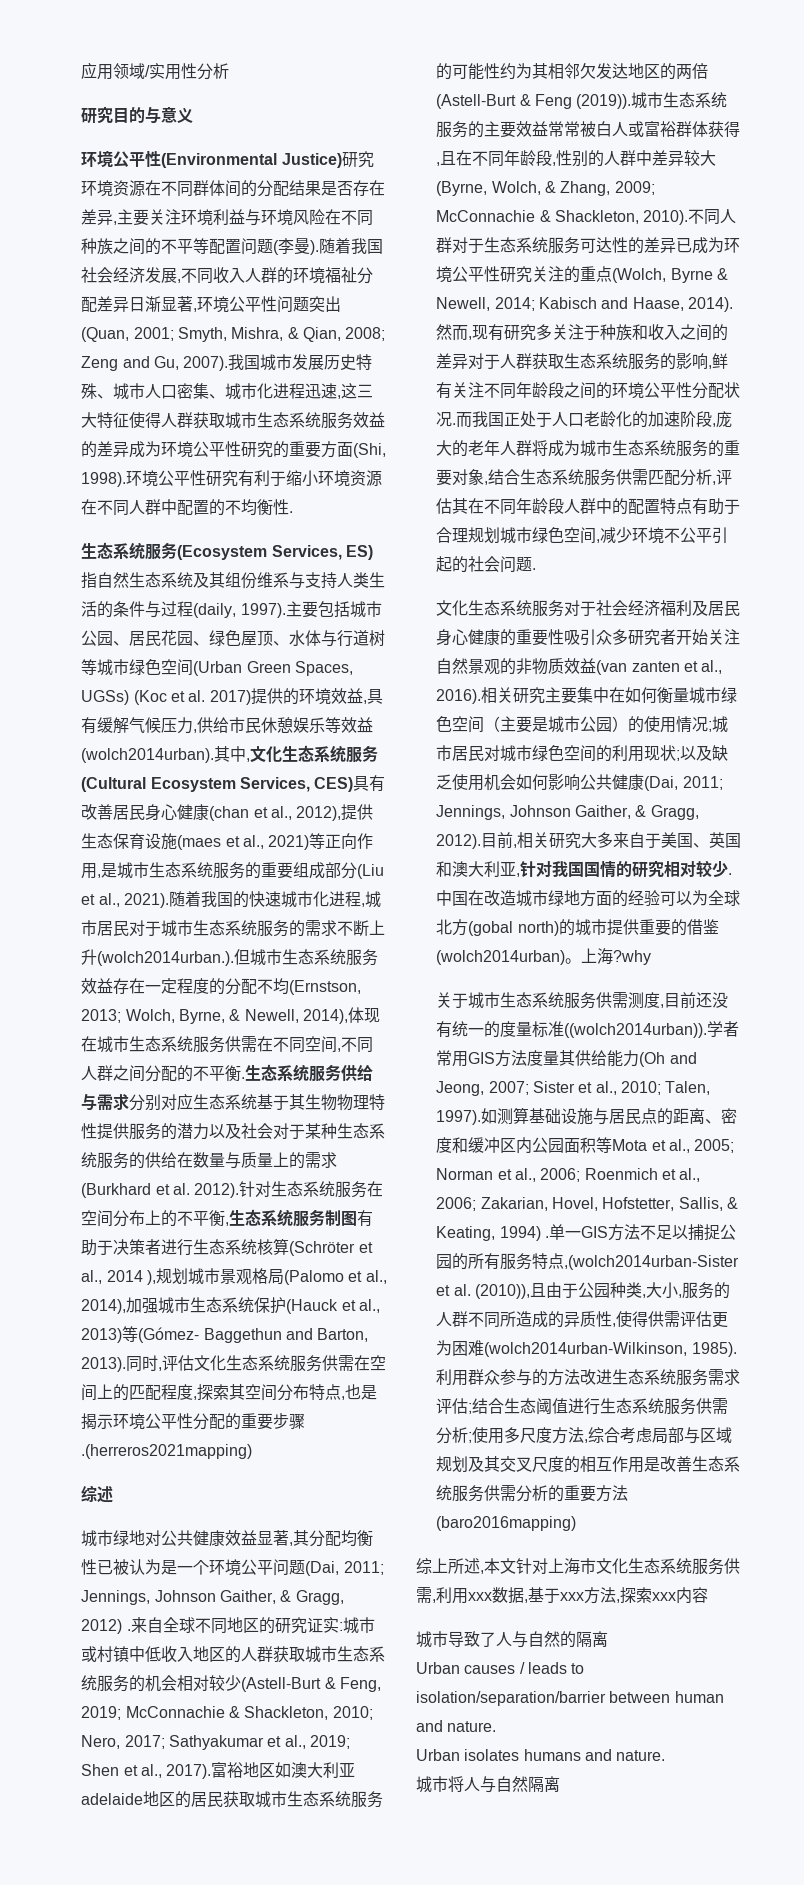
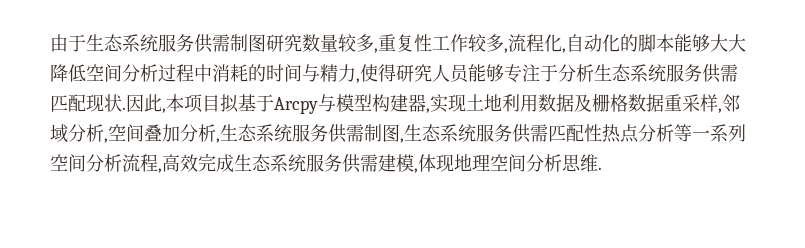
- 应用领域/实用性分析
- 研究目的与意义
- 环境公平性(Environmental Justice)研究环境资源在不同群体间的分配结果是否存在差异,主要关注环境利益与环境风险在不同种族之间的不平等配置问题(李曼).随着我国社会经济发展,不同收入人群的环境福祉分配差异日渐显著,环境公平性问题突出(Quan, 2001; Smyth, Mishra, & Qian, 2008; Zeng and Gu, 2007).我国城市发展历史特殊、城市人口密集、城市化进程迅速,这三大特征使得人群获取城市生态系统服务效益的差异成为环境公平性研究的重要方面(Shi, 1998).环境公平性研究有利于缩小环境资源在不同人群中配置的不均衡性.
- 生态系统服务(Ecosystem Services, ES)指自然生态系统及其组份维系与支持人类生活的条件与过程(daily, 1997).主要包括城市公园、居民花园、绿色屋顶、水体与行道树等城市绿色空间(Urban Green Spaces, UGSs) (Koc et al. 2017)提供的环境效益,具有缓解气候压力,供给市民休憩娱乐等效益(wolch2014urban).其中,文化生态系统服务(Cultural Ecosystem Services, CES)具有改善居民身心健康(chan et al., 2012),提供生态保育设施(maes et al., 2021)等正向作用,是城市生态系统服务的重要组成部分(Liu et al., 2021).随着我国的快速城市化进程,城市居民对于城市生态系统服务的需求不断上升(wolch2014urban.).但城市生态系统服务效益存在一定程度的分配不均(Ernstson, 2013; Wolch, Byrne, & Newell, 2014),体现在城市生态系统服务供需在不同空间,不同人群之间分配的不平衡.生态系统服务供给与需求分别对应生态系统基于其生物物理特性提供服务的潜力以及社会对于某种生态系统服务的供给在数量与质量上的需求(Burkhard et al. 2012).针对生态系统服务在空间分布上的不平衡,生态系统服务制图有助于决策者进行生态系统核算(Schröter et al., 2014 ),规划城市景观格局(Palomo et al., 2014),加强城市生态系统保护(Hauck et al., 2013)等(Gómez- Baggethun and Barton, 2013).同时,评估文化生态系统服务供需在空间上的匹配程度,探索其空间分布特点,也是揭示环境公平性分配的重要步骤.(herreros2021mapping)
- 综述
- 城市绿地对公共健康效益显著,其分配均衡性已被认为是一个环境公平问题(Dai, 2011; Jennings, Johnson Gaither, & Gragg, 2012) .来自全球不同地区的研究证实:城市或村镇中低收入地区的人群获取城市生态系统服务的机会相对较少(Astell-Burt & Feng, 2019; McConnachie & Shackleton, 2010; Nero, 2017; Sathyakumar et al., 2019; Shen et al., 2017).富裕地区如澳大利亚adelaide地区的居民获取城市生态系统服务的可能性约为其相邻欠发达地区的两倍(Astell-Burt & Feng (2019)).城市生态系统服务的主要效益常常被白人或富裕群体获得,且在不同年龄段,性别的人群中差异较大(Byrne, Wolch, & Zhang, 2009; McConnachie & Shackleton, 2010).不同人群对于生态系统服务可达性的差异已成为环境公平性研究关注的重点(Wolch, Byrne & Newell, 2014; Kabisch and Haase, 2014).然而,现有研究多关注于种族和收入之间的差异对于人群获取生态系统服务的影响,鲜有关注不同年龄段之间的环境公平性分配状况.而我国正处于人口老龄化的加速阶段,庞大的老年人群将成为城市生态系统服务的重要对象,结合生态系统服务供需匹配分析,评估其在不同年龄段人群中的配置特点有助于合理规划城市绿色空间,减少环境不公平引起的社会问题.
- 文化生态系统服务对于社会经济福利及居民身心健康的重要性吸引众多研究者开始关注自然景观的非物质效益(van zanten et al., 2016).相关研究主要集中在如何衡量城市绿色空间（主要是城市公园）的使用情况;城市居民对城市绿色空间的利用现状;以及缺乏使用机会如何影响公共健康(Dai, 2011; Jennings, Johnson Gaither, & Gragg, 2012).目前,相关研究大多来自于美国、英国和澳大利亚,针对我国国情的研究相对较少.中国在改造城市绿地方面的经验可以为全球北方(gobal north)的城市提供重要的借鉴(wolch2014urban)。上海?why
- 关于城市生态系统服务供需测度,目前还没有统一的度量标准((wolch2014urban)).学者常用GIS方法度量其供给能力(Oh and Jeong, 2007; Sister et al., 2010; Talen, 1997).如测算基础设施与居民点的距离、密度和缓冲区内公园面积等Mota et al., 2005; Norman et al., 2006; Roenmich et al., 2006; Zakarian, Hovel, Hofstetter, Sallis, & Keating, 1994) .单一GIS方法不足以捕捉公园的所有服务特点,(wolch2014urban-Sister et al. (2010)),且由于公园种类,大小,服务的人群不同所造成的异质性,使得供需评估更为困难(wolch2014urban-Wilkinson, 1985).利用群众参与的方法改进生态系统服务需求评估;结合生态阈值进行生态系统服务供需分析;使用多尺度方法,综合考虑局部与区域规划及其交叉尺度的相互作用是改善生态系统服务供需分析的重要方法(baro2016mapping)
- 综上所述,本文针对上海市文化生态系统服务供需,利用xxx数据,基于xxx方法,探索xxx内容
- 城市导致了人与自然的隔离
- Urban causes / leads to isolation/separation/barrier between human and nature.
- Urban isolates humans and nature.
- 城市将人与自然隔离
+ 由于生态系统服务供需制图研究数量较多,重复性工作较多,流程化,自动化的脚本能够大大降低空间分析过程中消耗的时间与精力,使得研究人员能够专注于分析生态系统服务供需匹配现状.因此,本项目拟基于Arcpy与模型构建器,实现土地利用数据及栅格数据重采样,邻域分析,空间叠加分析,生态系统服务供需制图,生态系统服务供需匹配性热点分析等一系列空间分析流程,高效完成生态系统服务供需建模,体现地理空间分析思维.

